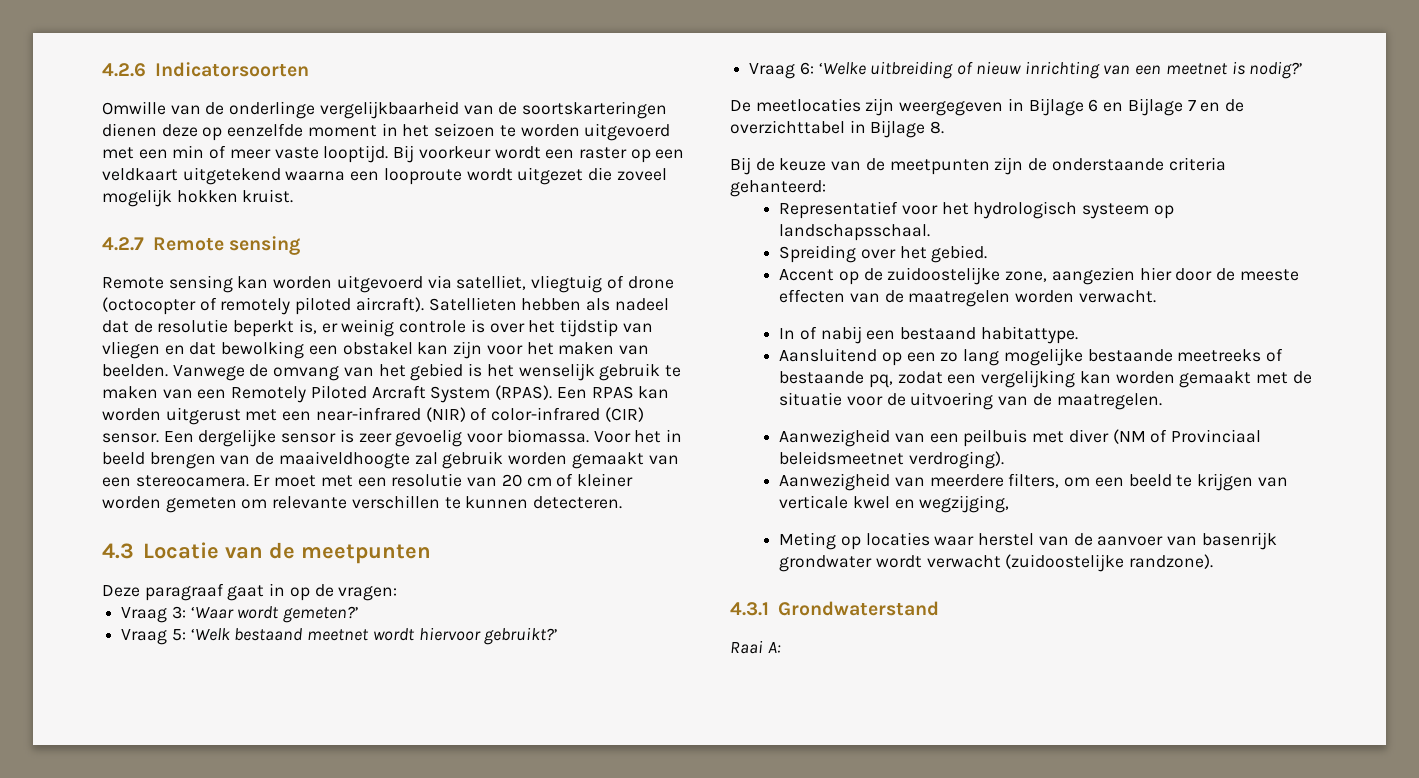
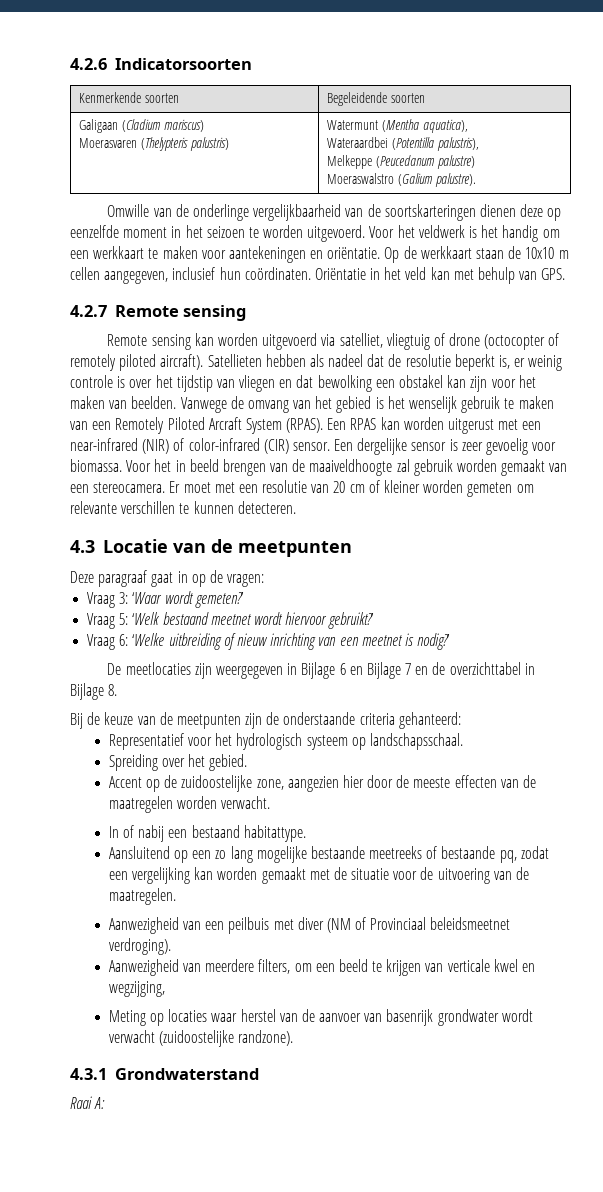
+ Kenmerkende soorten | Begeleidende soorten
+ Galigaan (Cladium mariscus)
+ Moerasvaren (Thelypteris palustris) | Watermunt (Mentha aquatica),
+ Wateraardbei (Potentilla palustris),
+ Melkeppe (Peucedanum palustre)
+ Moeraswalstro (Galium palustre).
- Omwille van de onderlinge vergelijkbaarheid van de soortskarteringen dienen deze op eenzelfde moment in het seizoen te worden uitgevoerd met een min of meer vaste looptijd. Bij voorkeur wordt een raster op een veldkaart uitgetekend waarna een looproute wordt uitgezet die zoveel mogelijk hokken kruist.
+ Omwille van de onderlinge vergelijkbaarheid van de soortskarteringen dienen deze op eenzelfde moment in het seizoen te worden uitgevoerd. Voor het veldwerk is het handig om een werkkaart te maken voor aantekeningen en oriëntatie. Op de werkkaart staan de 10x10 m cellen aangegeven, inclusief hun coördinaten. Oriëntatie in het veld kan met behulp van GPS.

